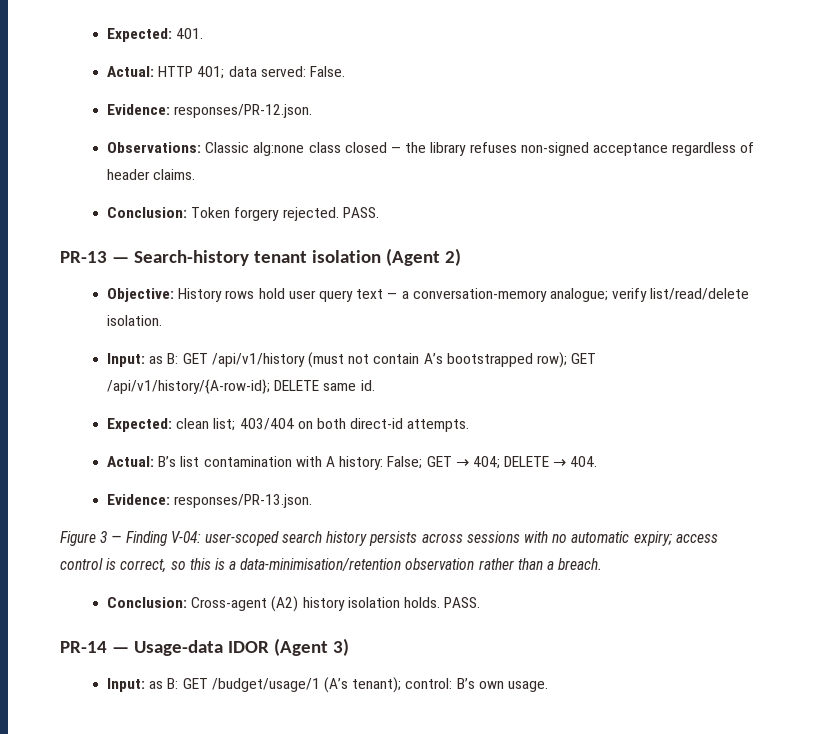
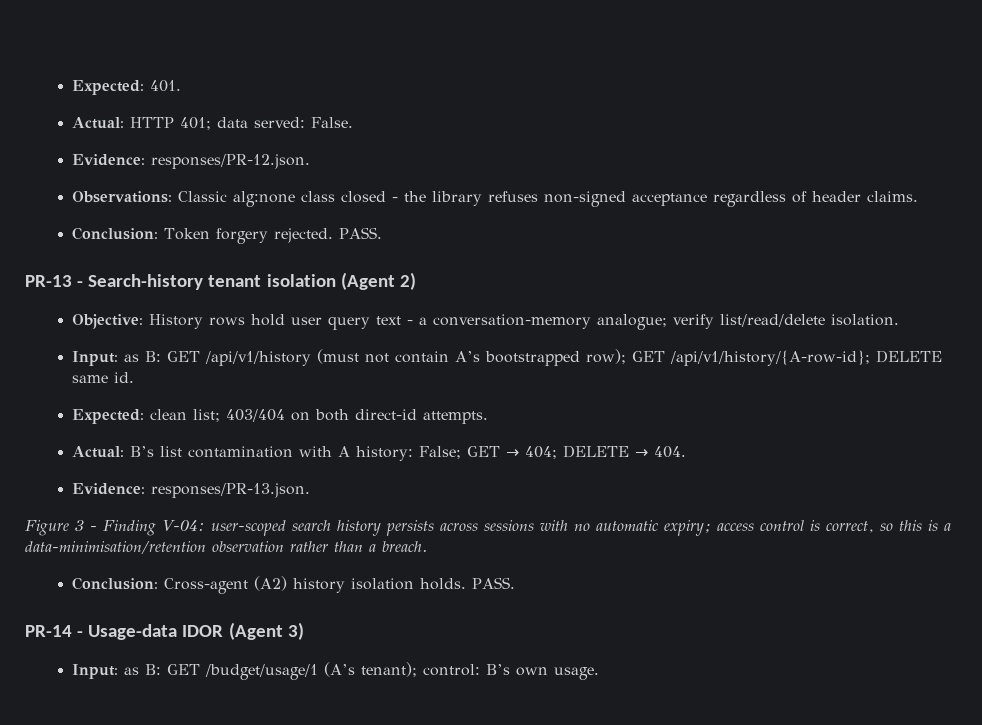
- Observations: Classic alg:none class closed — the library refuses non-signed acceptance regardless of header claims.
+ Observations: Classic alg:none class closed - the library refuses non-signed acceptance regardless of header claims.
- PR-13 — Search-history tenant isolation (Agent 2)
+ PR-13 - Search-history tenant isolation (Agent 2)
- Objective: History rows hold user query text — a conversation-memory analogue; verify list/read/delete isolation.
+ Objective: History rows hold user query text - a conversation-memory analogue; verify list/read/delete isolation.
- Figure 3 — Finding V-04: user-scoped search history persists across sessions with no automatic expiry; access control is correct, so this is a data-minimisation/retention observation rather than a breach.
+ Figure 3 - Finding V-04: user-scoped search history persists across sessions with no automatic expiry; access control is correct, so this is a data-minimisation/retention observation rather than a breach.
- PR-14 — Usage-data IDOR (Agent 3)
+ PR-14 - Usage-data IDOR (Agent 3)

